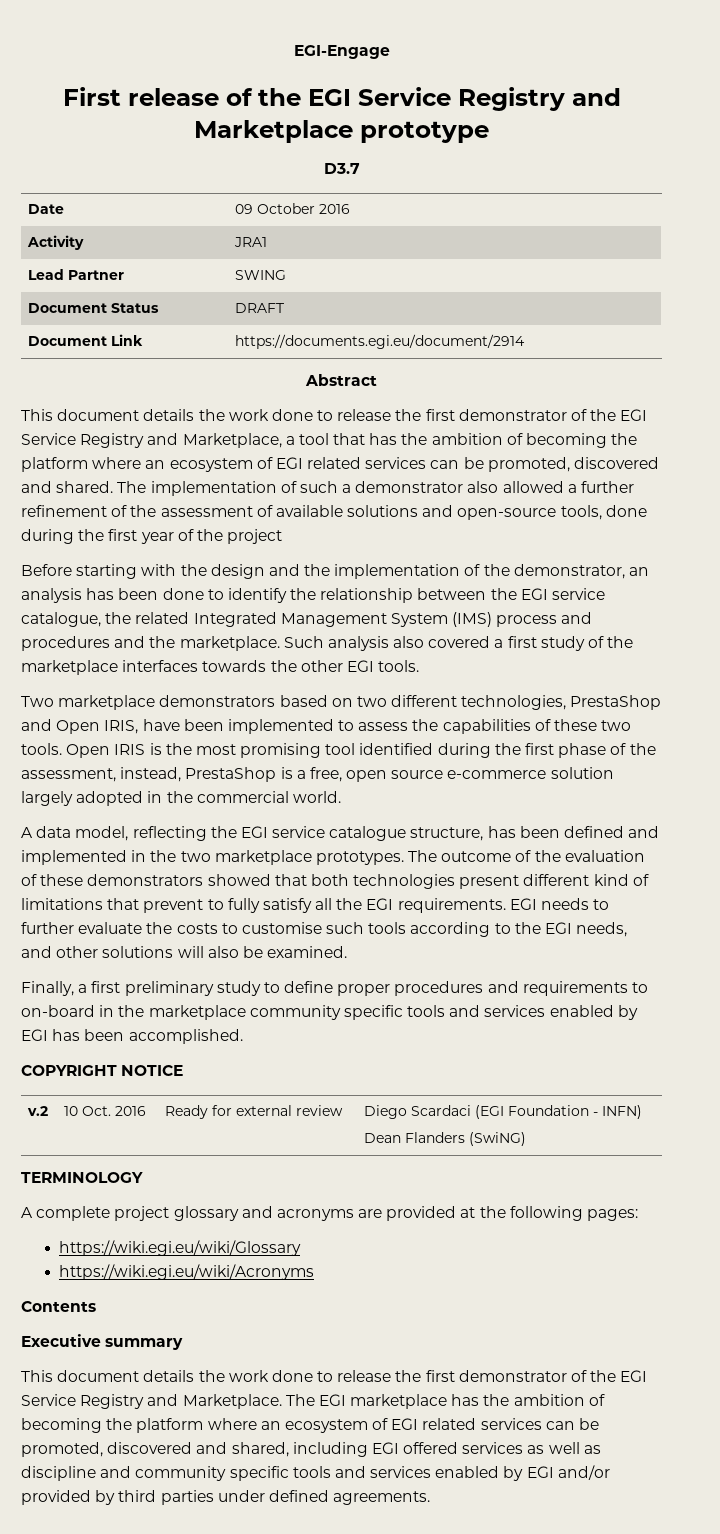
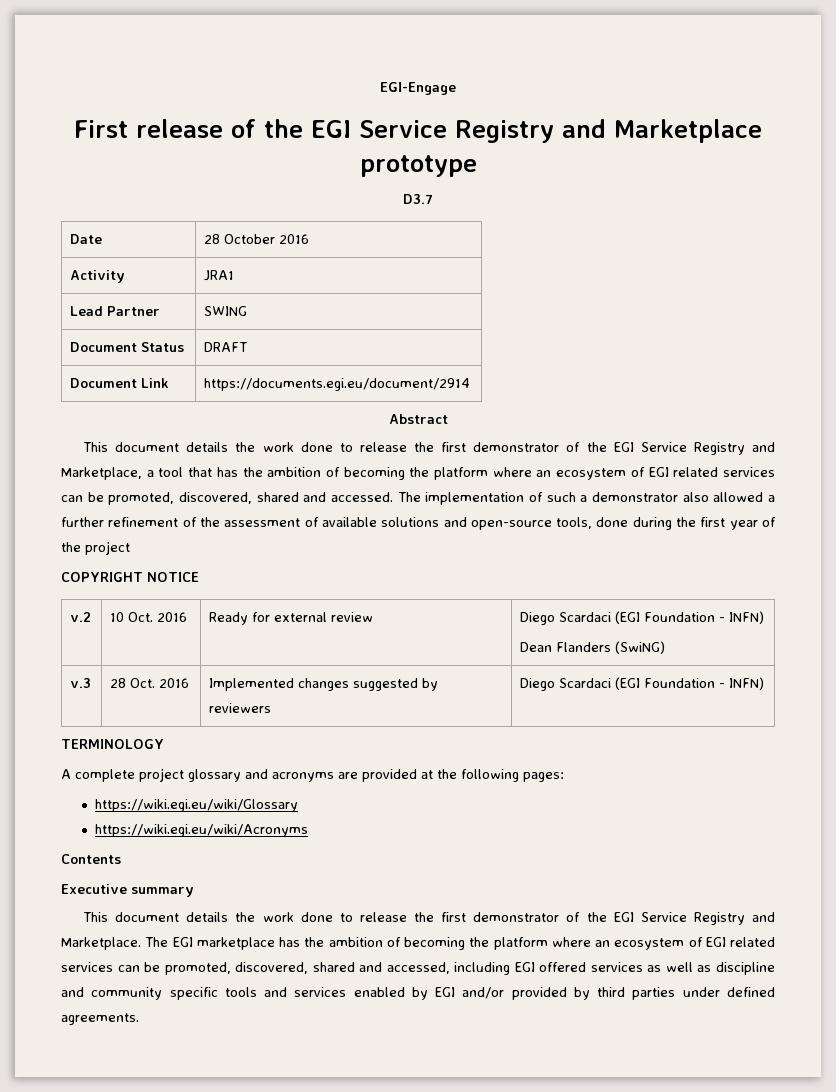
- Date | 09 October 2016
+ Date | 28 October 2016
- This document details the work done to release the first demonstrator of the EGI Service Registry and Marketplace, a tool that has the ambition of becoming the platform where an ecosystem of EGI related services can be promoted, discovered and shared.
+ This document details the work done to release the first demonstrator of the EGI Service Registry and Marketplace, a tool that has the ambition of becoming the platform where an ecosystem of EGI related services can be promoted, discovered, shared and accessed.
- Before starting with the design and the implementation of the demonstrator, an analysis has been done to identify the relationship between the EGI service catalogue, the related Integrated Management System (IMS) process and procedures and the marketplace. Such analysis also covered a first study of the marketplace interfaces towards the other EGI tools.
- Two marketplace demonstrators based on two different technologies, PrestaShop and Open IRIS, have been implemented to assess the capabilities of these two tools. Open IRIS is the most promising tool identified during the first phase of the assessment, instead, PrestaShop is a free, open source e-commerce solution largely adopted in the commercial world.
- A data model, reflecting the EGI service catalogue structure, has been defined and implemented in the two marketplace prototypes. The outcome of the evaluation of these demonstrators showed that both technologies present different kind of limitations that prevent to fully satisfy all the EGI requirements. EGI needs to further evaluate the costs to customise such tools according to the EGI needs, and other solutions will also be examined.
- Finally, a first preliminary study to define proper procedures and requirements to on-board in the marketplace community specific tools and services enabled by EGI has been accomplished.
+ v.3 | 28 Oct. 2016 | Implemented changes suggested by reviewers | Diego Scardaci (EGI Foundation - INFN)
- The EGI marketplace has the ambition of becoming the platform where an ecosystem of EGI related services can be promoted, discovered and shared, including EGI offered services as well as discipline and community specific tools and services enabled by EGI and/or provided by third parties under defined agreements.
+ The EGI marketplace has the ambition of becoming the platform where an ecosystem of EGI related services can be promoted, discovered, shared and accessed, including EGI offered services as well as discipline and community specific tools and services enabled by EGI and/or provided by third parties under defined agreements.

